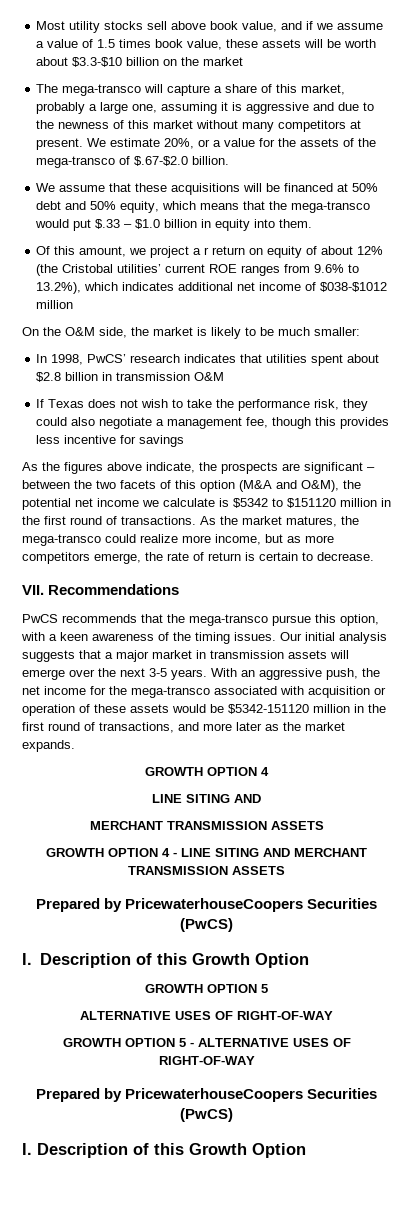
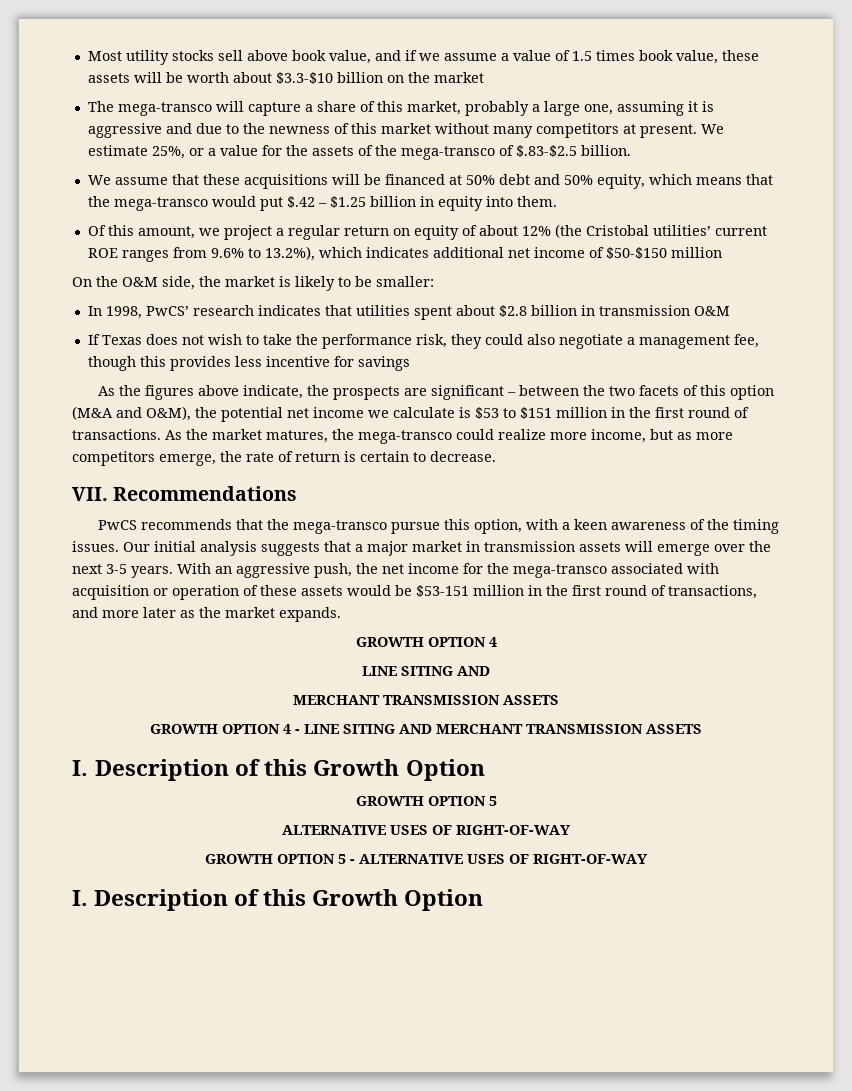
- We estimate 20%, or a value for the assets of the mega-transco of $.67-$2.0 billion.
+ We estimate 25%, or a value for the assets of the mega-transco of $.83-$2.5 billion.
- We assume that these acquisitions will be financed at 50% debt and 50% equity, which means that the mega-transco would put $.33 – $1.0 billion in equity into them.
+ We assume that these acquisitions will be financed at 50% debt and 50% equity, which means that the mega-transco would put $.42 – $1.25 billion in equity into them.
- Of this amount, we project a r return on equity of about 12% (the Cristobal utilities’ current ROE ranges from 9.6% to 13.2%), which indicates additional net income of $038-$1012 million
+ Of this amount, we project a regular return on equity of about 12% (the Cristobal utilities’ current ROE ranges from 9.6% to 13.2%), which indicates additional net income of $50-$150 million
- On the O&M side, the market is likely to be much smaller:
+ On the O&M side, the market is likely to be smaller:
- As the figures above indicate, the prospects are significant – between the two facets of this option (M&A and O&M), the potential net income we calculate is $5342 to $151120 million in the first round of transactions.
+ As the figures above indicate, the prospects are significant – between the two facets of this option (M&A and O&M), the potential net income we calculate is $53 to $151 million in the first round of transactions.
- With an aggressive push, the net income for the mega-transco associated with acquisition or operation of these assets would be $5342-151120 million in the first round of transactions, and more later as the market expands.
+ With an aggressive push, the net income for the mega-transco associated with acquisition or operation of these assets would be $53-151 million in the first round of transactions, and more later as the market expands.
  GROWTH OPTION 4 - LINE SITING AND MERCHANT TRANSMISSION ASSETS
- Prepared by PricewaterhouseCoopers Securities (PwCS)
  GROWTH OPTION 5 - ALTERNATIVE USES OF RIGHT-OF-WAY
- Prepared by PricewaterhouseCoopers Securities (PwCS)

